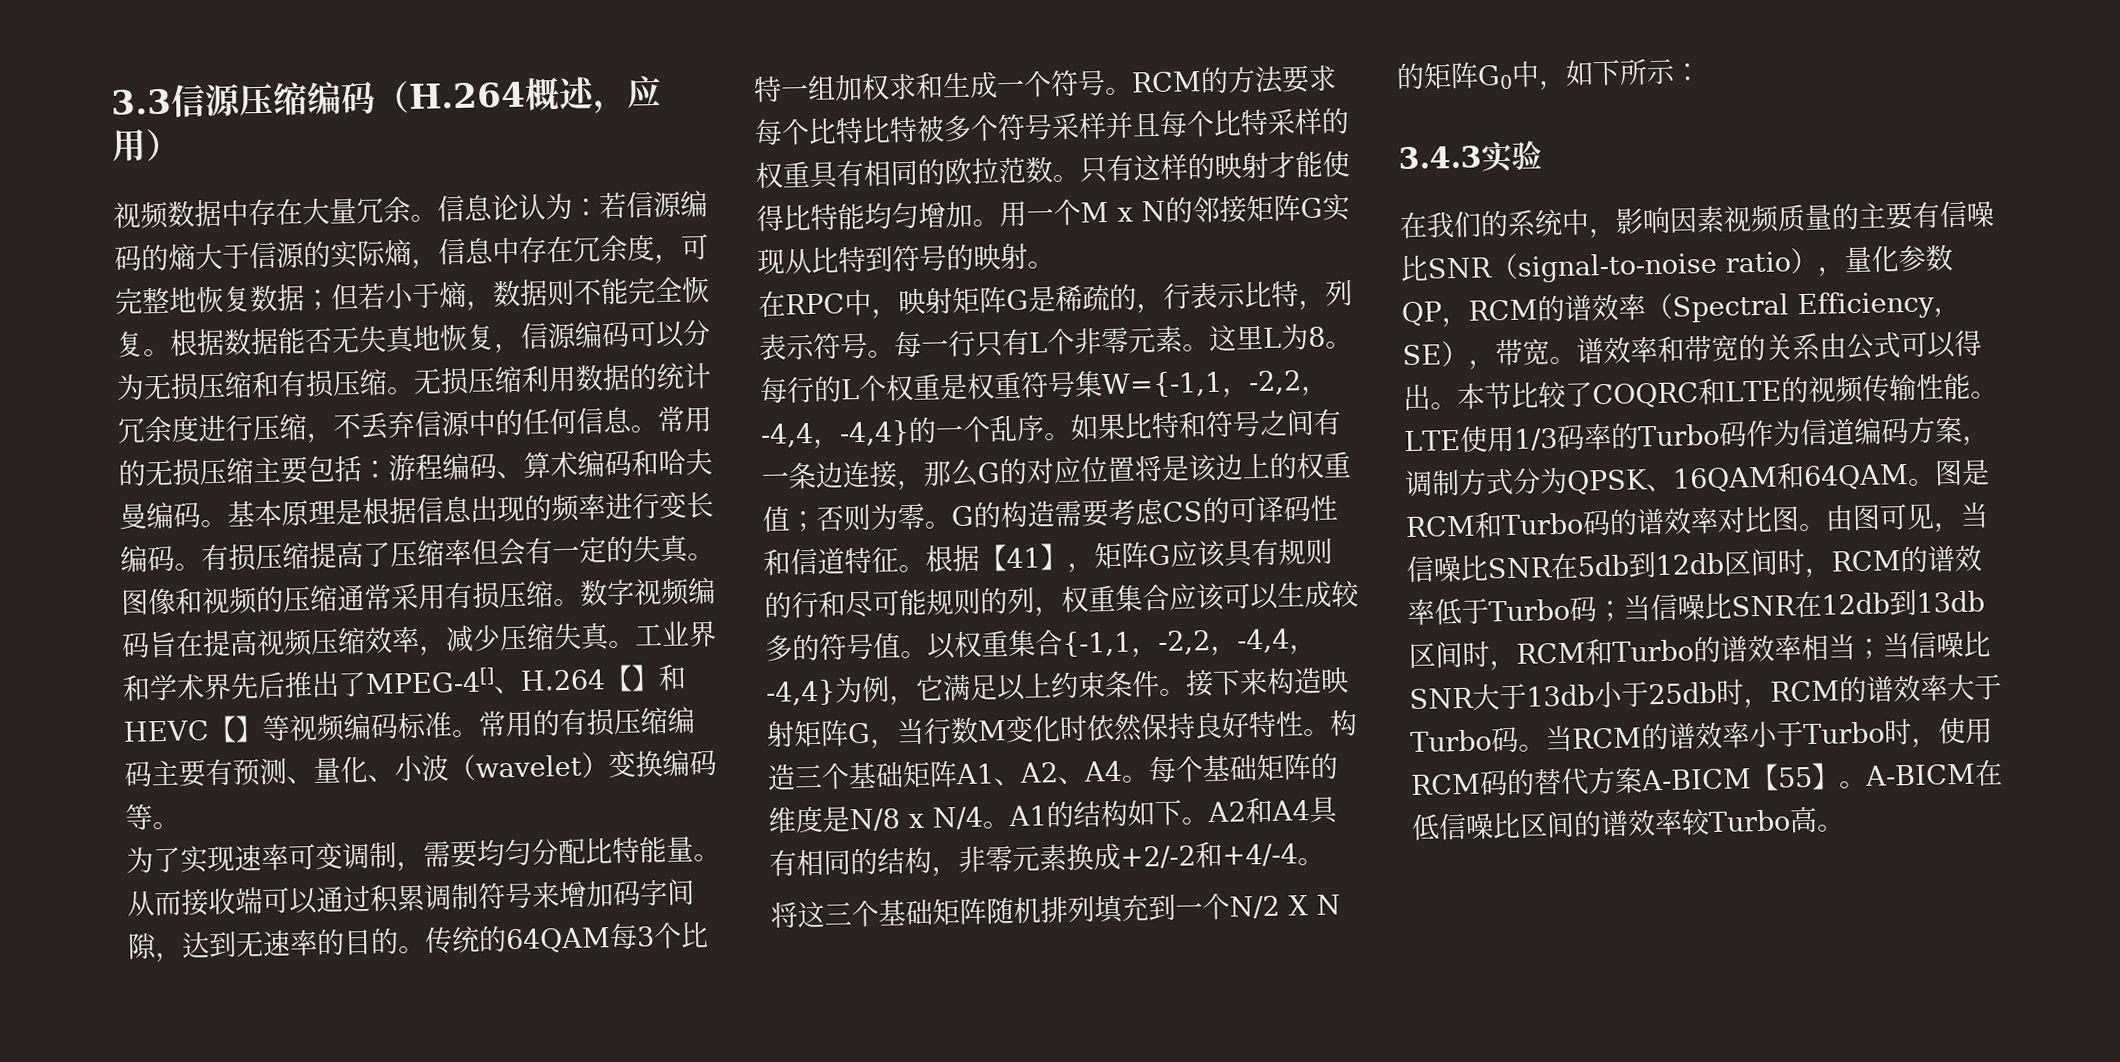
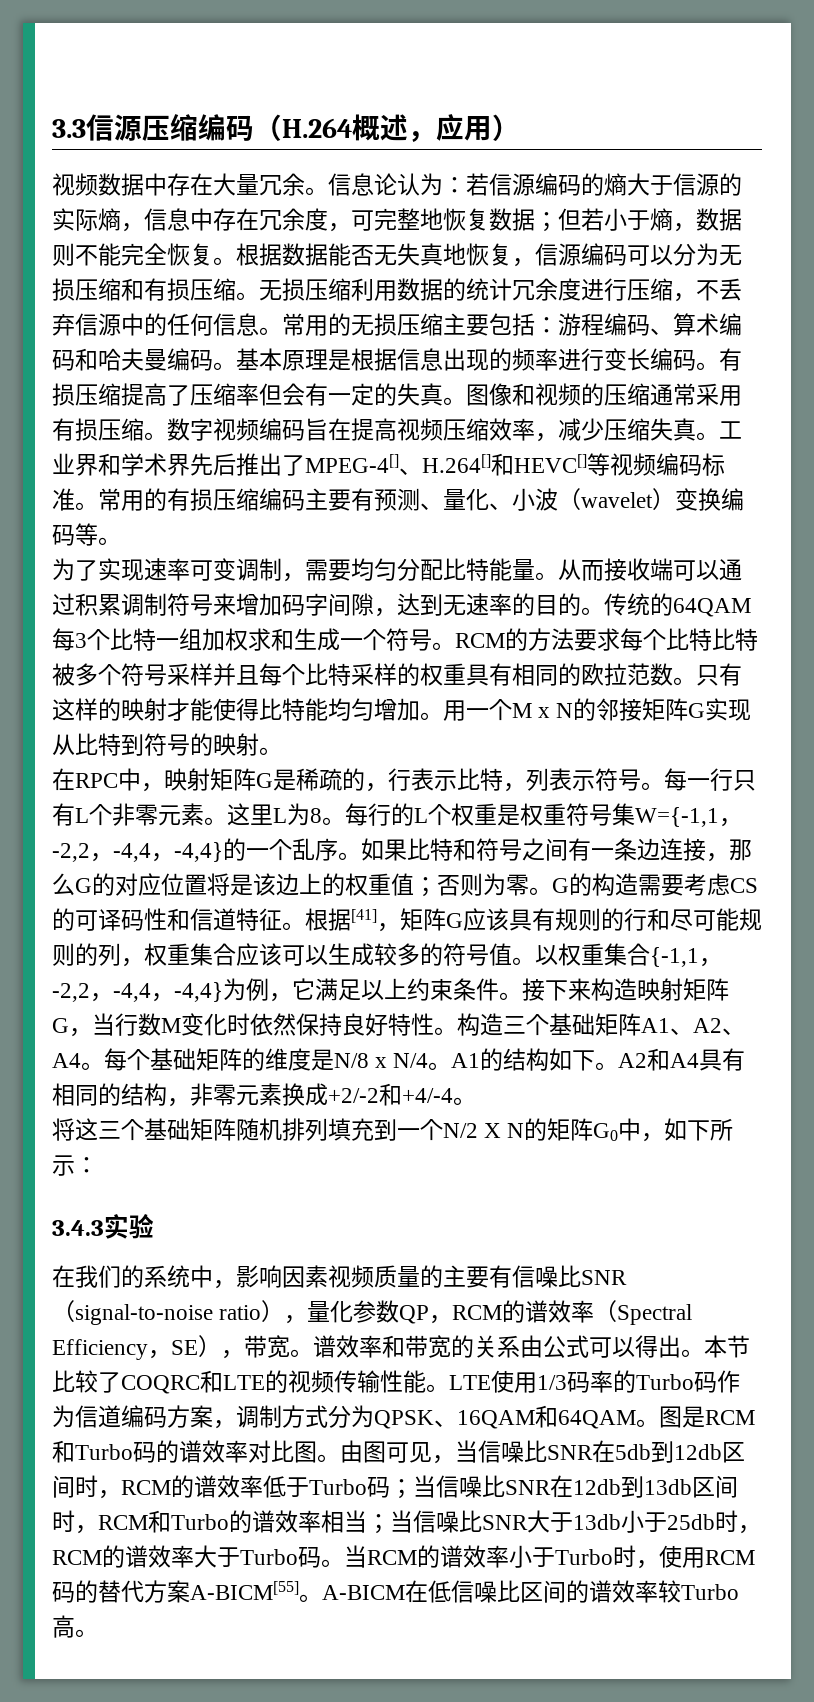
- 工业界和学术界先后推出了MPEG-4[]、H.264【】和HEVC【】等视频编码标准。
+ 工业界和学术界先后推出了MPEG-4[]、H.264[]和HEVC[]等视频编码标准。
- 根据【41】，矩阵G应该具有规则的行和尽可能规则的列，权重集合应该可以生成较多的符号值。
+ 根据[41]，矩阵G应该具有规则的行和尽可能规则的列，权重集合应该可以生成较多的符号值。
- 当RCM的谱效率小于Turbo时，使用RCM码的替代方案A-BICM【55】。
+ 当RCM的谱效率小于Turbo时，使用RCM码的替代方案A-BICM[55]。

